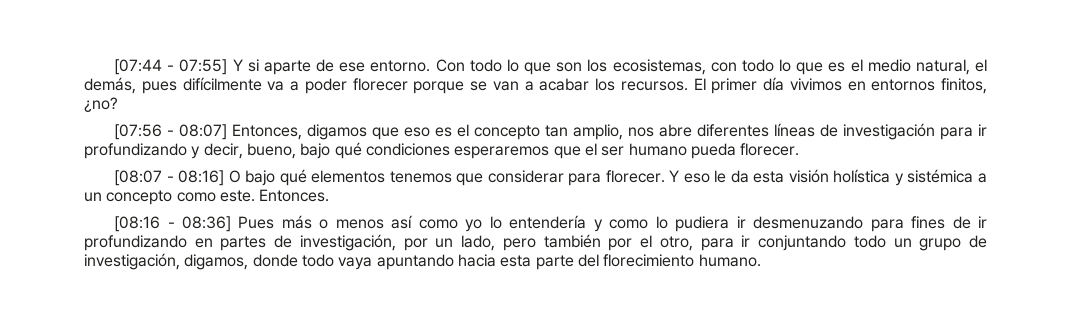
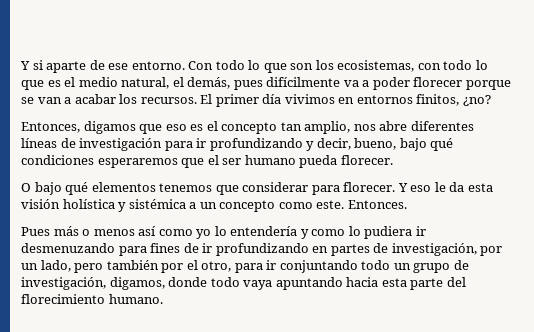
- [07:44 - 07:55] Y si aparte de ese entorno.
+ Y si aparte de ese entorno.
- [07:56 - 08:07] Entonces, digamos que eso es el concepto tan amplio, nos abre diferentes líneas de investigación para ir profundizando y decir, bueno, bajo qué condiciones esperaremos que el ser humano pueda florecer.
+ Entonces, digamos que eso es el concepto tan amplio, nos abre diferentes líneas de investigación para ir profundizando y decir, bueno, bajo qué condiciones esperaremos que el ser humano pueda florecer.
- [08:07 - 08:16] O bajo qué elementos tenemos que considerar para florecer.
+ O bajo qué elementos tenemos que considerar para florecer.
- [08:16 - 08:36] Pues más o menos así como yo lo entendería y como lo pudiera ir desmenuzando para fines de ir profundizando en partes de investigación, por un lado, pero también por el otro, para ir conjuntando todo un grupo de investigación, digamos, donde todo vaya apuntando hacia esta parte del florecimiento humano.
+ Pues más o menos así como yo lo entendería y como lo pudiera ir desmenuzando para fines de ir profundizando en partes de investigación, por un lado, pero también por el otro, para ir conjuntando todo un grupo de investigación, digamos, donde todo vaya apuntando hacia esta parte del florecimiento humano.

